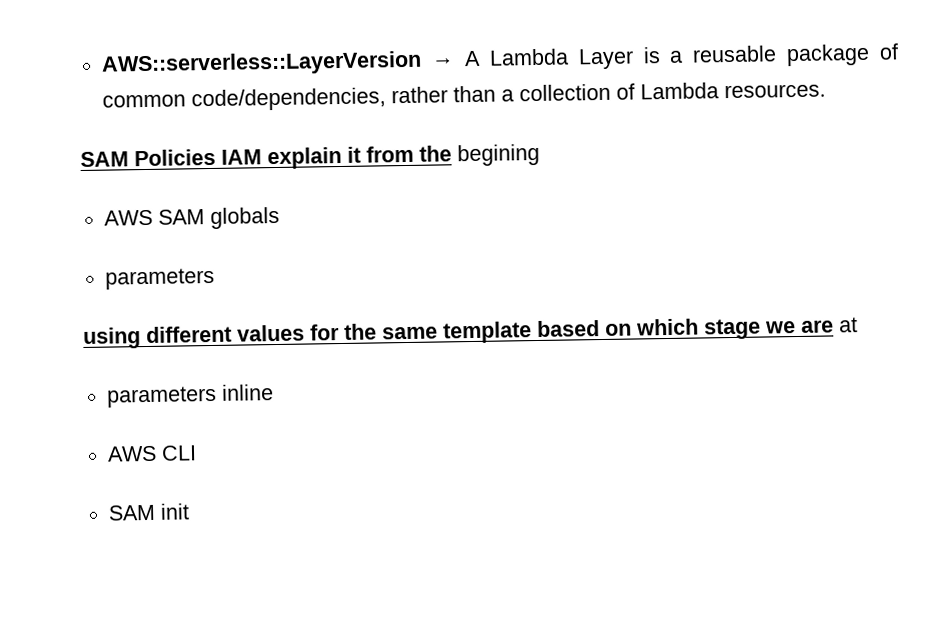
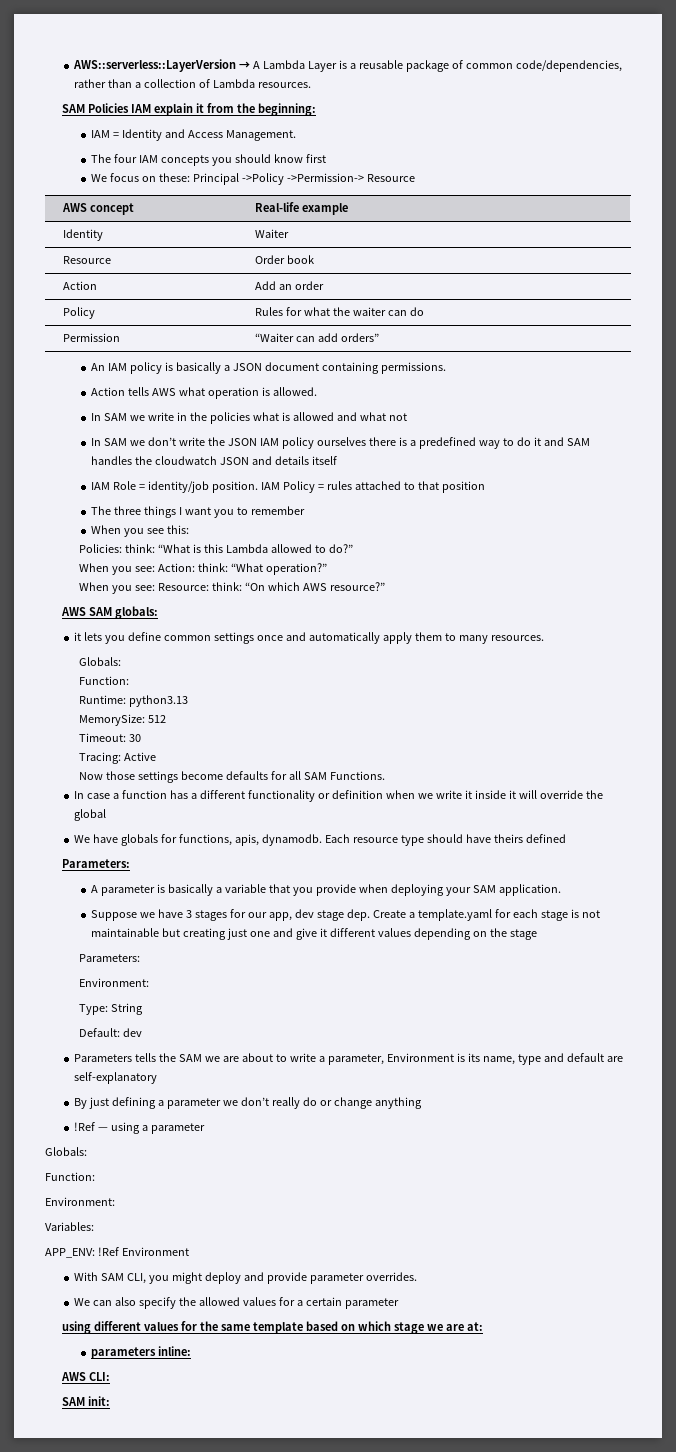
- SAM Policies IAM explain it from the begining
- AWS SAM globals
- parameters
+ SAM Policies IAM explain it from the beginning:
+ IAM = Identity and Access Management.
+ The four IAM concepts you should know first
+ We focus on these: Principal ->Policy ->Permission-> Resource
+ AWS concept | Real-life example
+ Identity | Waiter
+ Resource | Order book
+ Action | Add an order
+ Policy | Rules for what the waiter can do
+ Permission | “Waiter can add orders”
+ An IAM policy is basically a JSON document containing permissions.
+ Action tells AWS what operation is allowed.
+ In SAM we write in the policies what is allowed and what not
+ In SAM we don’t write the JSON IAM policy ourselves there is a predefined way to do it and SAM handles the cloudwatch JSON and details itself
+ IAM Role = identity/job position. IAM Policy = rules attached to that position
+ The three things I want you to remember
+ When you see this:
+ Policies: think: “What is this Lambda allowed to do?”
+ When you see: Action: think: “What operation?”
+ When you see: Resource: think: “On which AWS resource?”
+ AWS SAM globals:
+ it lets you define common settings once and automatically apply them to many resources.
+ Globals:
+ Function:
+ Runtime: python3.13
+ MemorySize: 512
+ Timeout: 30
+ Tracing: Active
+ Now those settings become defaults for all SAM Functions.
+ In case a function has a different functionality or definition when we write it inside it will override the global
+ We have globals for functions, apis, dynamodb. Each resource type should have theirs defined
+ Parameters:
+ A parameter is basically a variable that you provide when deploying your SAM application.
+ Suppose we have 3 stages for our app, dev stage dep. Create a template.yaml for each stage is not maintainable but creating just one and give it different values depending on the stage
+ Parameters:
+ Environment:
+ Type: String
+ Default: dev
+ Parameters tells the SAM we are about to write a parameter, Environment is its name, type and default are self-explanatory
+ By just defining a parameter we don’t really do or change anything
+ !Ref — using a parameter
+ Globals:
+ Function:
+ Environment:
+ Variables:
+ APP_ENV: !Ref Environment
+ With SAM CLI, you might deploy and provide parameter overrides.
+ We can also specify the allowed values for a certain parameter
- using different values for the same template based on which stage we are at
- parameters inline
- AWS CLI
- SAM init
+ using different values for the same template based on which stage we are at:
+ parameters inline:
+ AWS CLI:
+ SAM init:

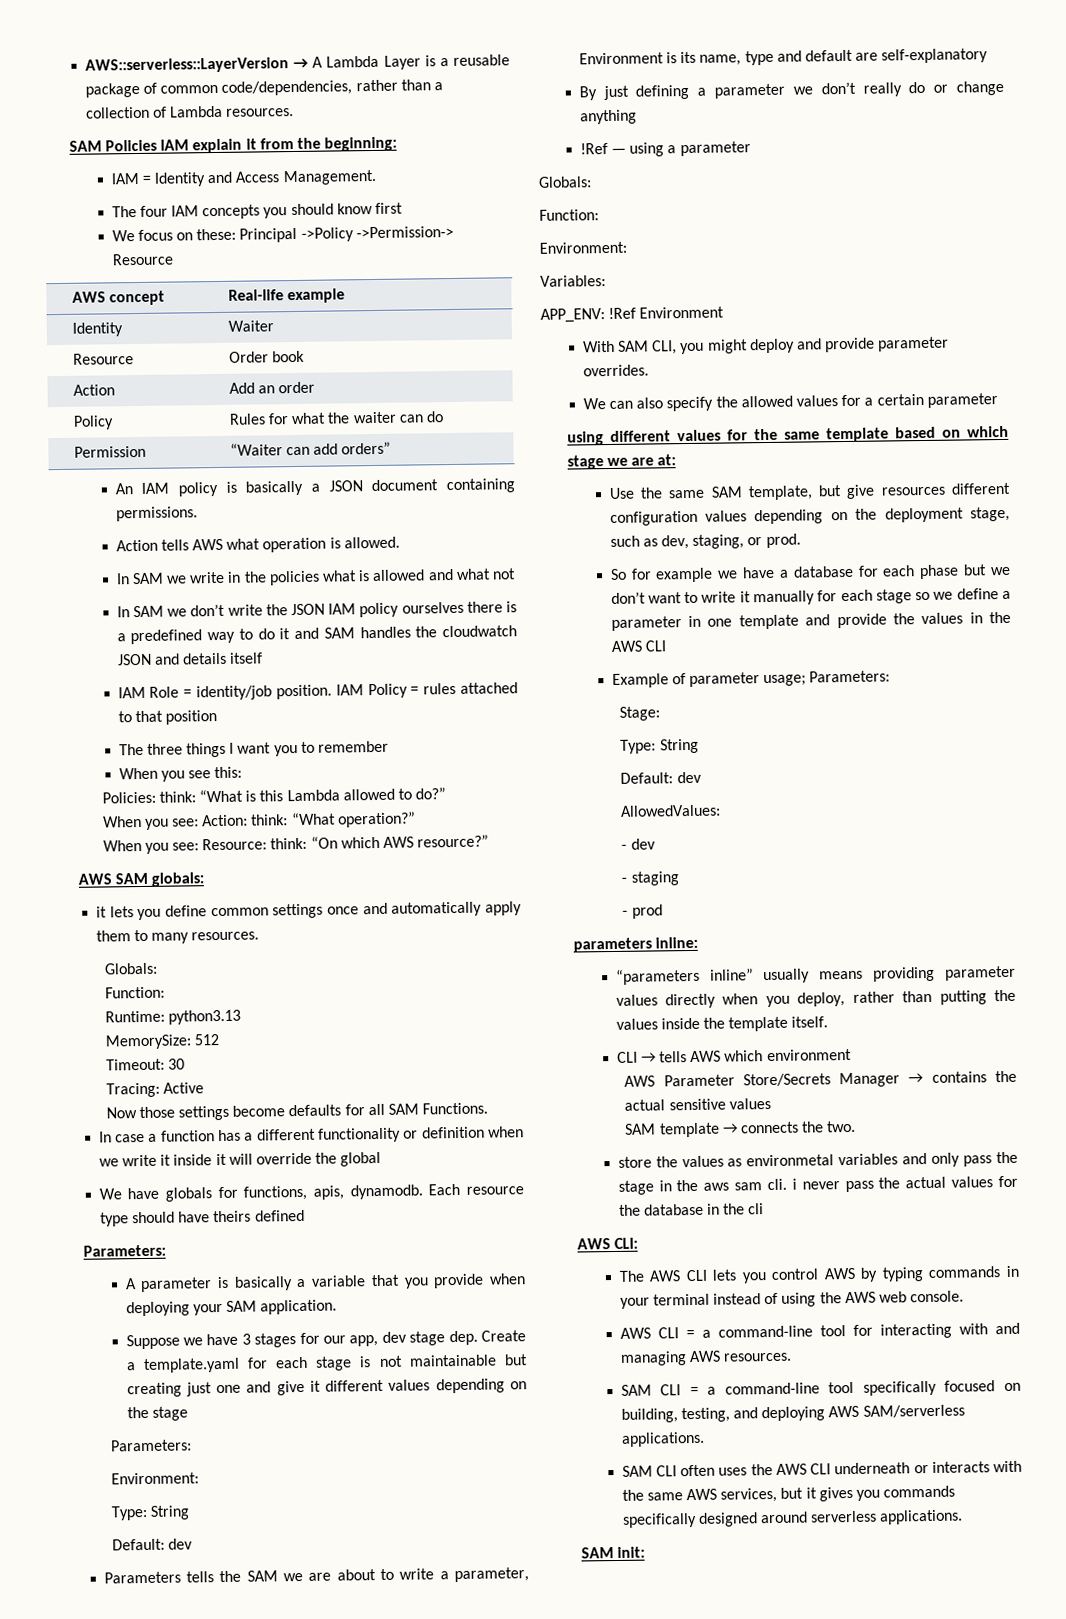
+ Use the same SAM template, but give resources different configuration values depending on the deployment stage, such as dev, staging, or prod.
+ So for example we have a database for each phase but we don’t want to write it manually for each stage so we define a parameter in one template and provide the values in the AWS CLI
+ Example of parameter usage; Parameters:
+ Stage:
+ Type: String
+ Default: dev
+ AllowedValues:
+ - dev
+ - staging
+ - prod
  parameters inline:
+ “parameters inline” usually means providing parameter values directly when you deploy, rather than putting the values inside the template itself.
+ CLI → tells AWS which environment
+ AWS Parameter Store/Secrets Manager → contains the actual sensitive values
+ SAM template → connects the two.
+ store the values as environmetal variables and only pass the stage in the aws sam cli. i never pass the actual values for the database in the cli
  AWS CLI:
+ The AWS CLI lets you control AWS by typing commands in your terminal instead of using the AWS web console.
+ AWS CLI = a command-line tool for interacting with and managing AWS resources.
+ SAM CLI = a command-line tool specifically focused on building, testing, and deploying AWS SAM/serverless applications.
+ SAM CLI often uses the AWS CLI underneath or interacts with the same AWS services, but it gives you commands specifically designed around serverless applications.

